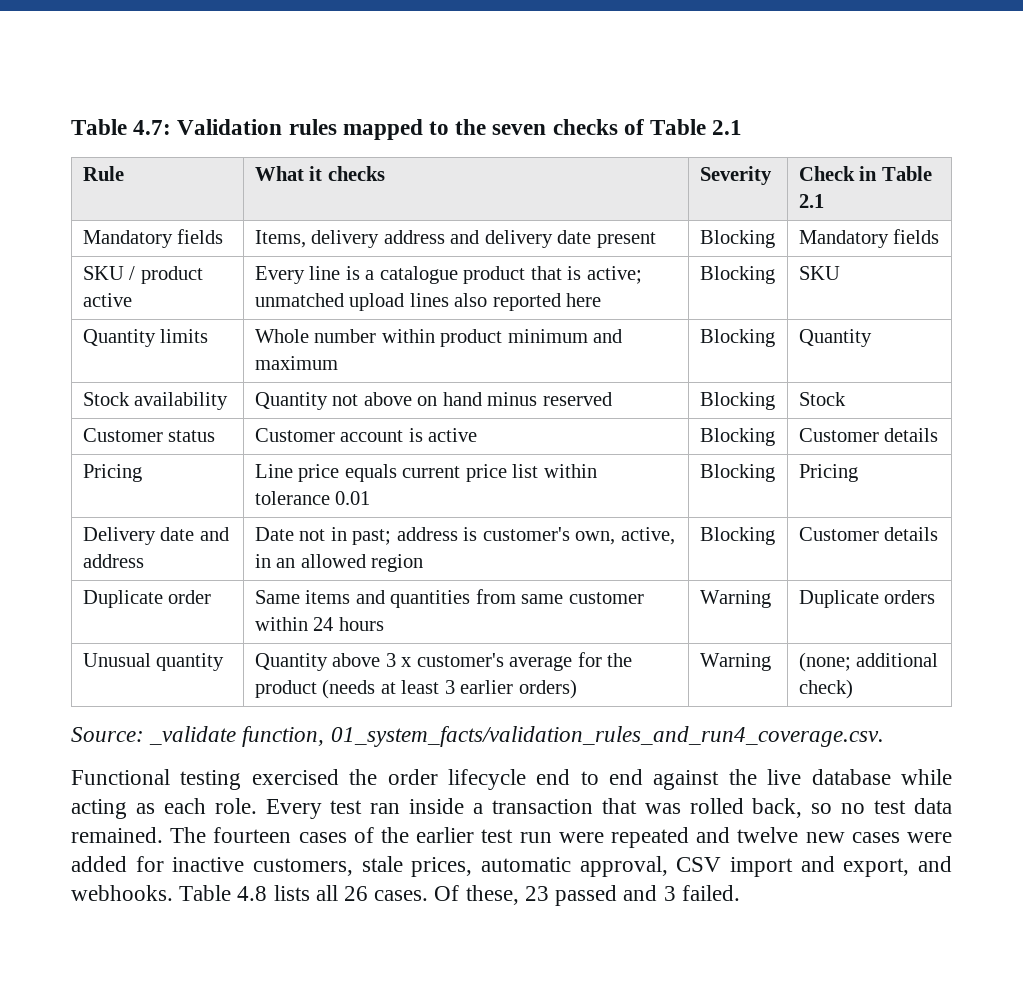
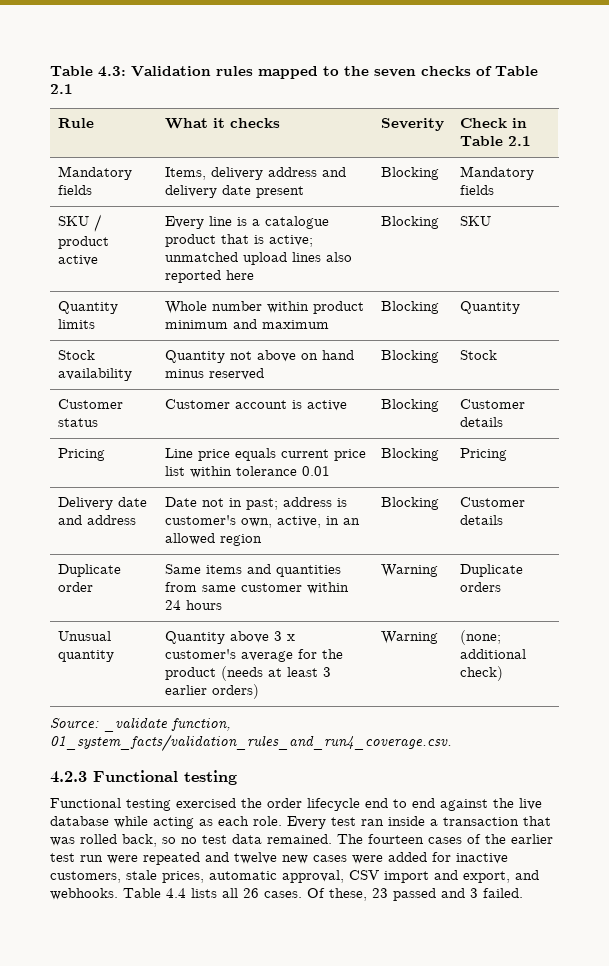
- Table 4.7: Validation rules mapped to the seven checks of Table 2.1
+ Table 4.3: Validation rules mapped to the seven checks of Table 2.1
+ 4.2.3 Functional testing
- Table 4.8 lists all 26 cases.
+ Table 4.4 lists all 26 cases.

